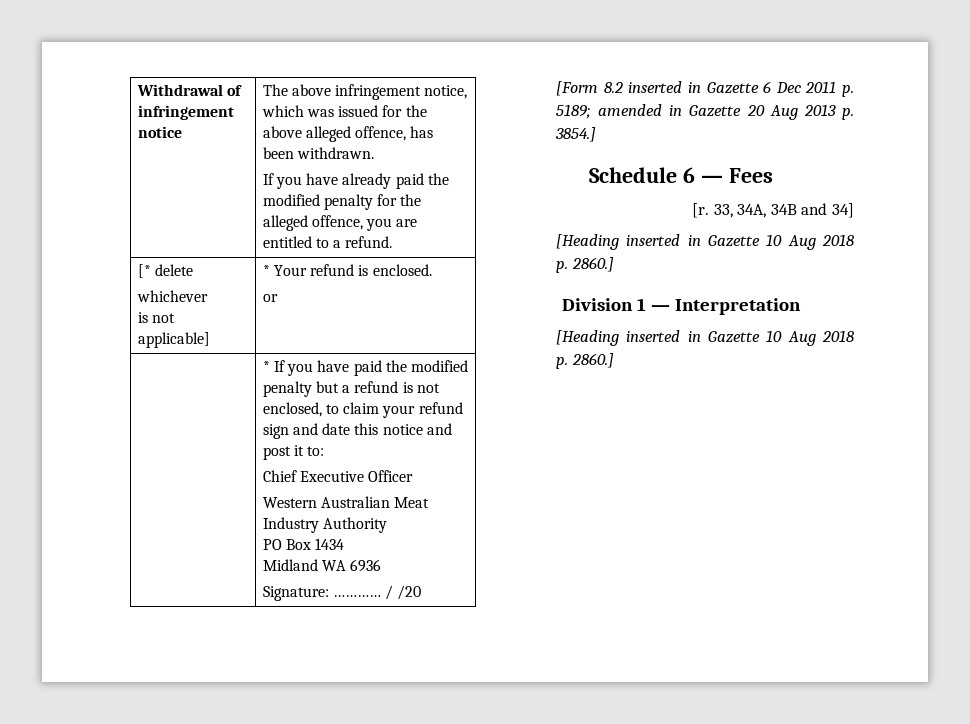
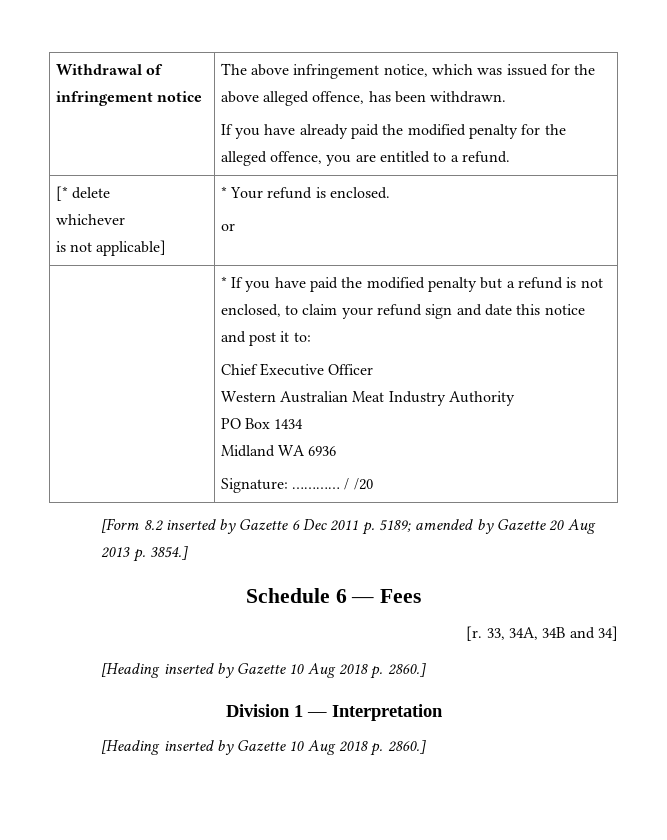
- [Form 8.2 inserted in Gazette 6 Dec 2011 p. 5189; amended in Gazette 20 Aug 2013 p. 3854.]
+ [Form 8.2 inserted by Gazette 6 Dec 2011 p. 5189; amended by Gazette 20 Aug 2013 p. 3854.]
  33, 34A, 34B and 34]
- [Heading inserted in Gazette 10 Aug 2018 p. 2860.]
+ [Heading inserted by Gazette 10 Aug 2018 p. 2860.]
  Division 1 — Interpretation
- [Heading inserted in Gazette 10 Aug 2018 p. 2860.]
+ [Heading inserted by Gazette 10 Aug 2018 p. 2860.]

